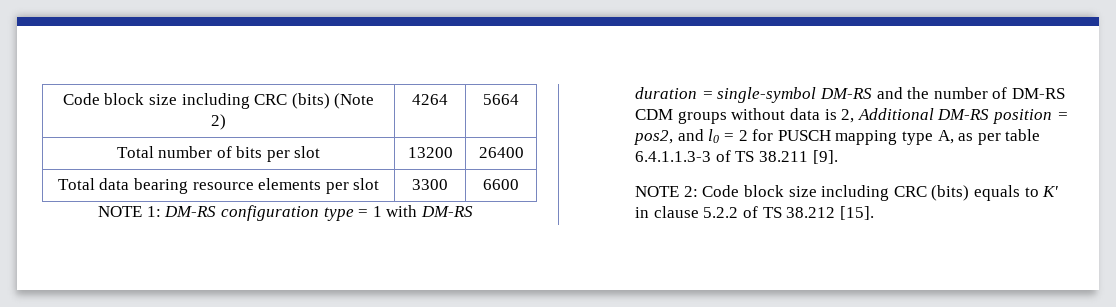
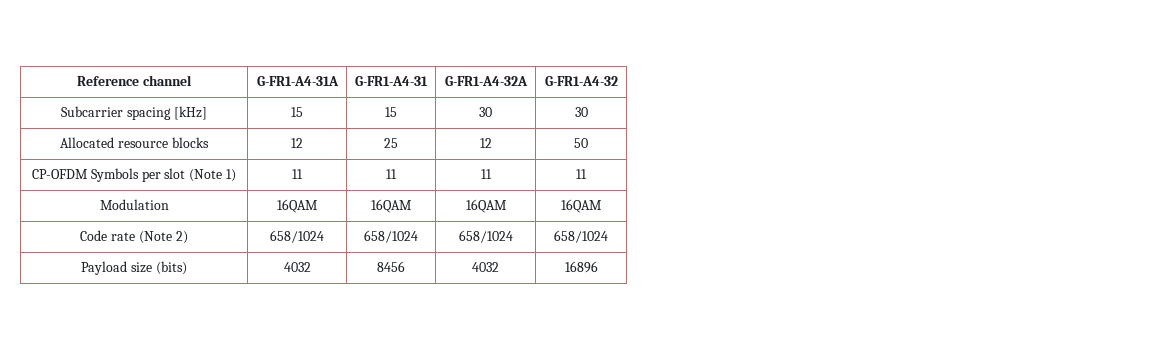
- Code block size including CRC (bits) (Note 2) | 4264 | 5664
- Total number of bits per slot | 13200 | 26400
- Total data bearing resource elements per slot | 3300 | 6600
- NOTE 1: DM-RS configuration type = 1 with DM-RS duration = single-symbol DM-RS and the number of DM-RS CDM groups without data is 2, Additional DM-RS position = pos2, and l0 = 2 for PUSCH mapping type A, as per table 6.4.1.1.3-3 of TS 38.211 [9].
- NOTE 2: Code block size including CRC (bits) equals to K' in clause 5.2.2 of TS 38.212 [15].
+ Reference channel | G-FR1-A4-31A | G-FR1-A4-31 | G-FR1-A4-32A | G-FR1-A4-32
+ Subcarrier spacing [kHz] | 15 | 15 | 30 | 30
+ Allocated resource blocks | 12 | 25 | 12 | 50
+ CP-OFDM Symbols per slot (Note 1) | 11 | 11 | 11 | 11
+ Modulation | 16QAM | 16QAM | 16QAM | 16QAM
+ Code rate (Note 2) | 658/1024 | 658/1024 | 658/1024 | 658/1024
+ Payload size (bits) | 4032 | 8456 | 4032 | 16896

